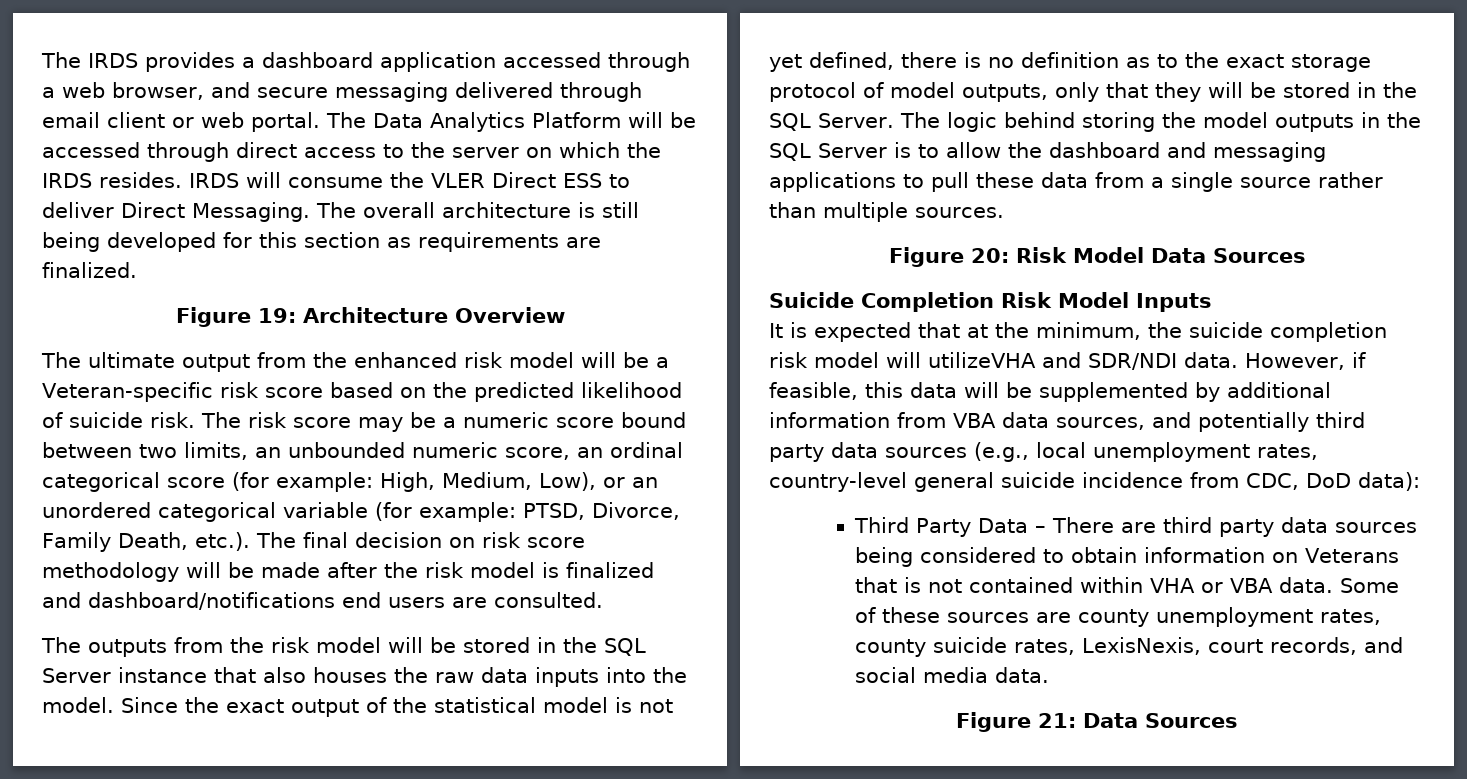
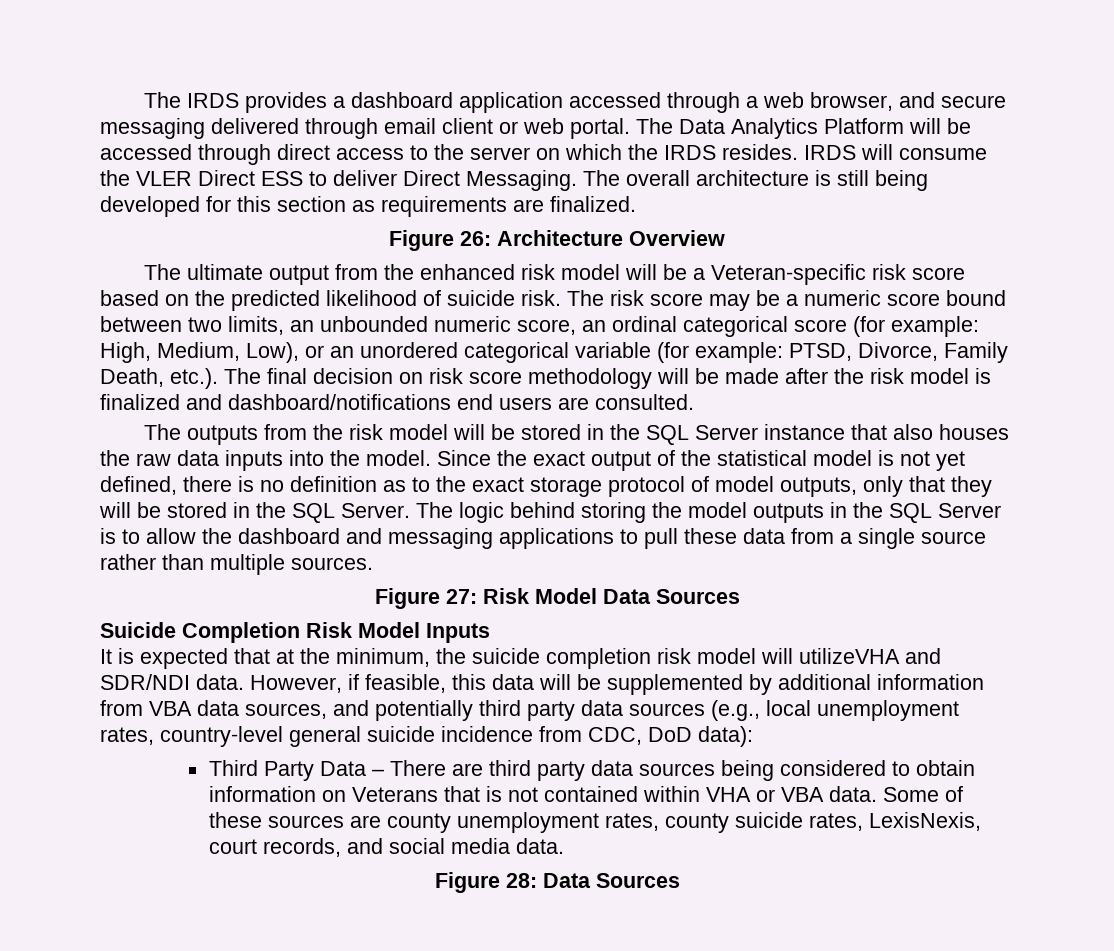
- Figure 19: Architecture Overview
+ Figure 26: Architecture Overview
- Figure 20: Risk Model Data Sources
+ Figure 27: Risk Model Data Sources
- Figure 21: Data Sources
+ Figure 28: Data Sources

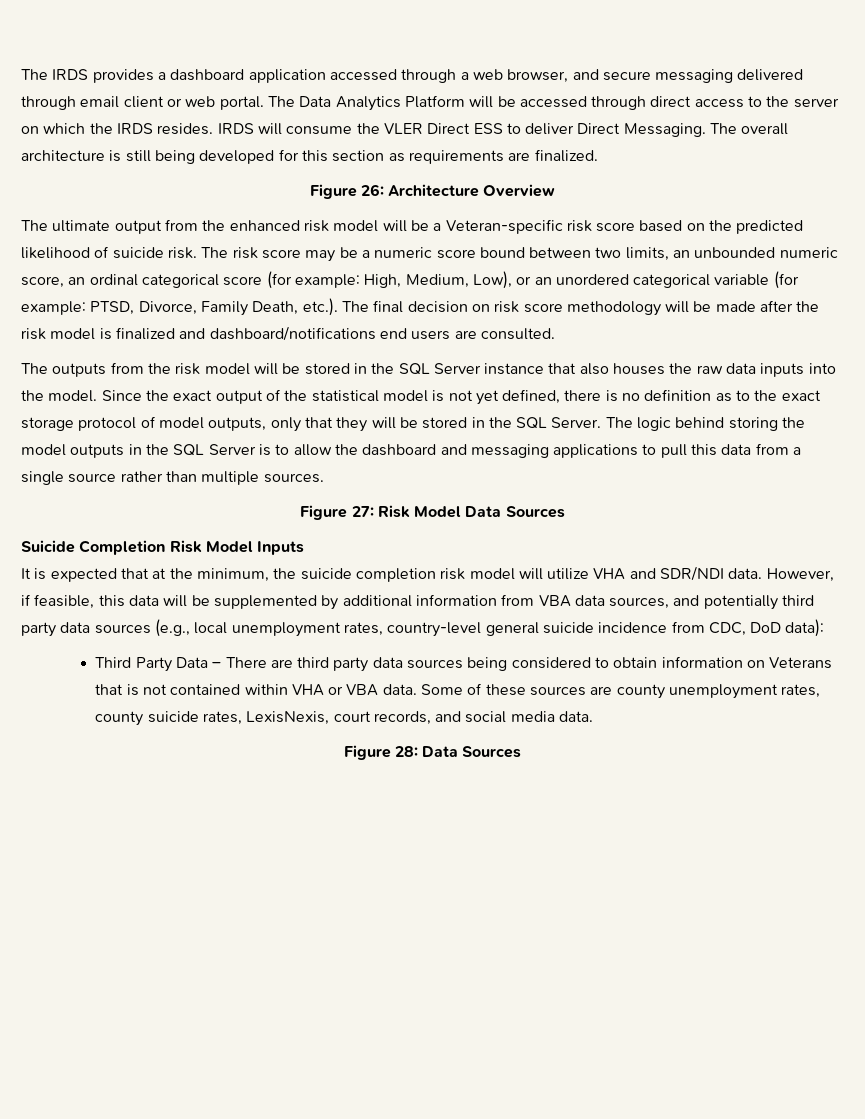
- The logic behind storing the model outputs in the SQL Server is to allow the dashboard and messaging applications to pull these data from a single source rather than multiple sources.
+ The logic behind storing the model outputs in the SQL Server is to allow the dashboard and messaging applications to pull this data from a single source rather than multiple sources.
- It is expected that at the minimum, the suicide completion risk model will utilizeVHA and SDR/NDI data.
+ It is expected that at the minimum, the suicide completion risk model will utilize VHA and SDR/NDI data.

